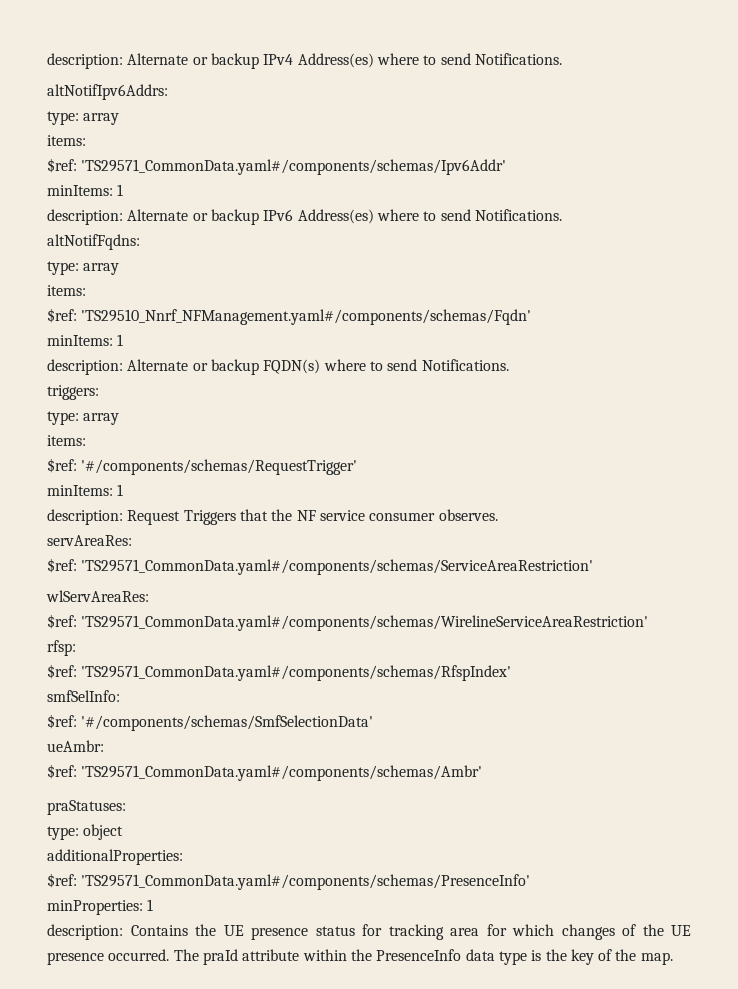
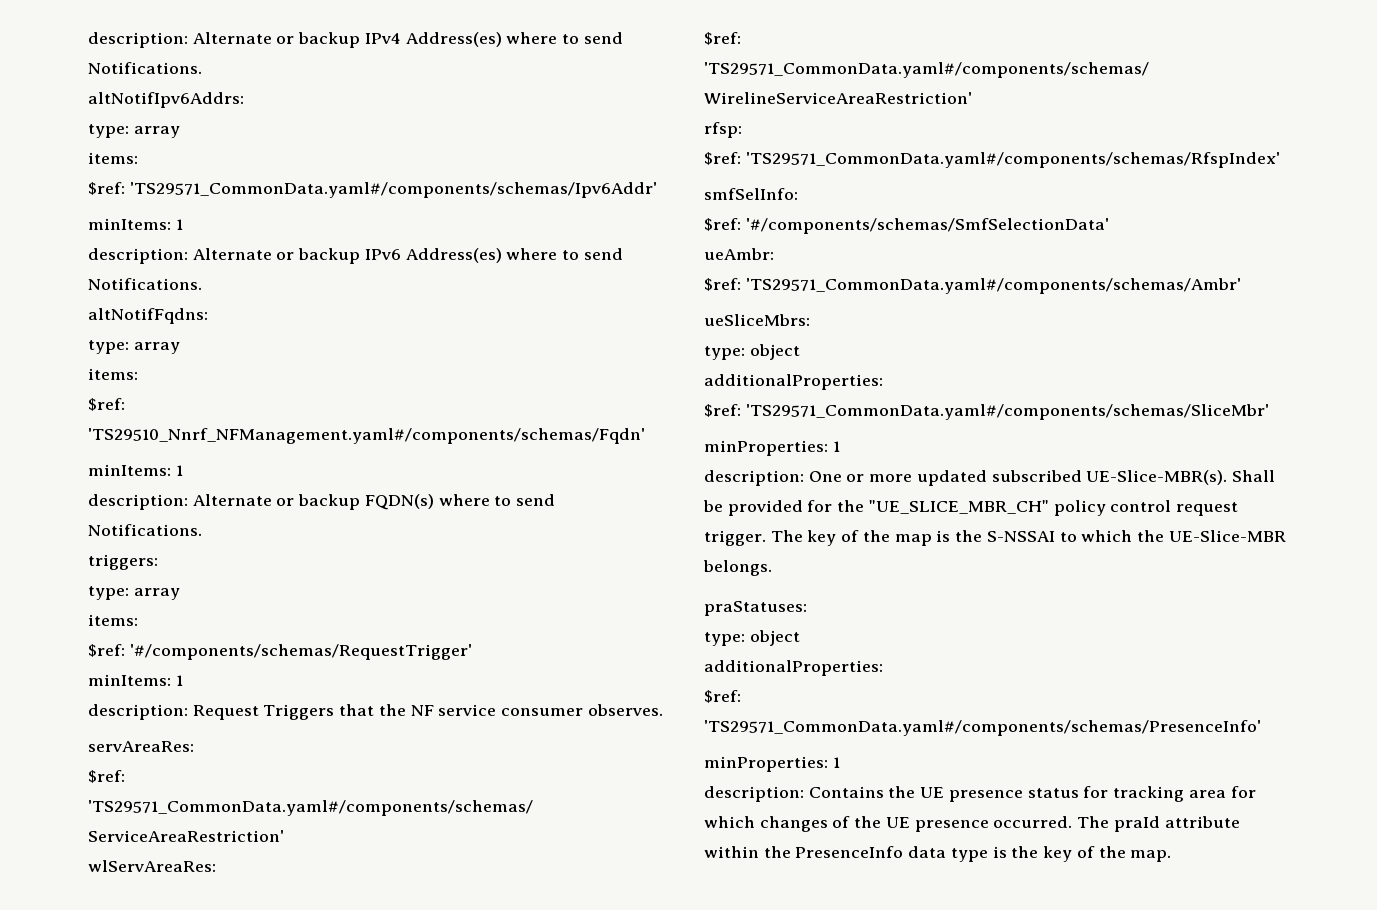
+ ueSliceMbrs:
+ type: object
+ additionalProperties:
+ $ref: 'TS29571_CommonData.yaml#/components/schemas/SliceMbr'
+ minProperties: 1
+ description: One or more updated subscribed UE-Slice-MBR(s). Shall be provided for the "UE_SLICE_MBR_CH" policy control request trigger. The key of the map is the S-NSSAI to which the UE-Slice-MBR belongs.

